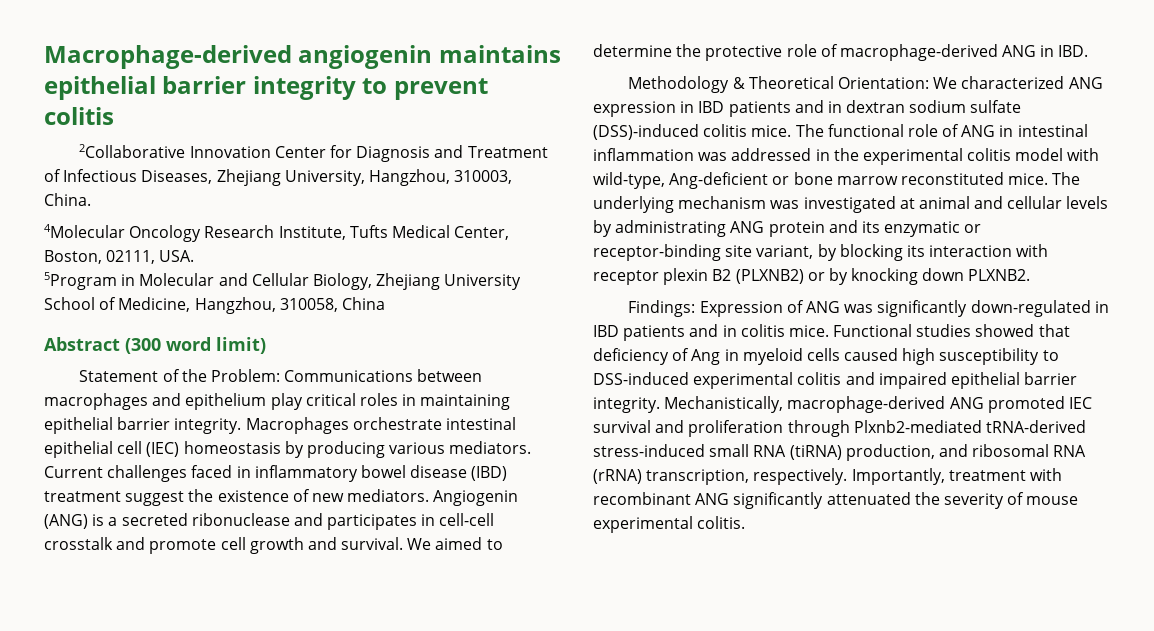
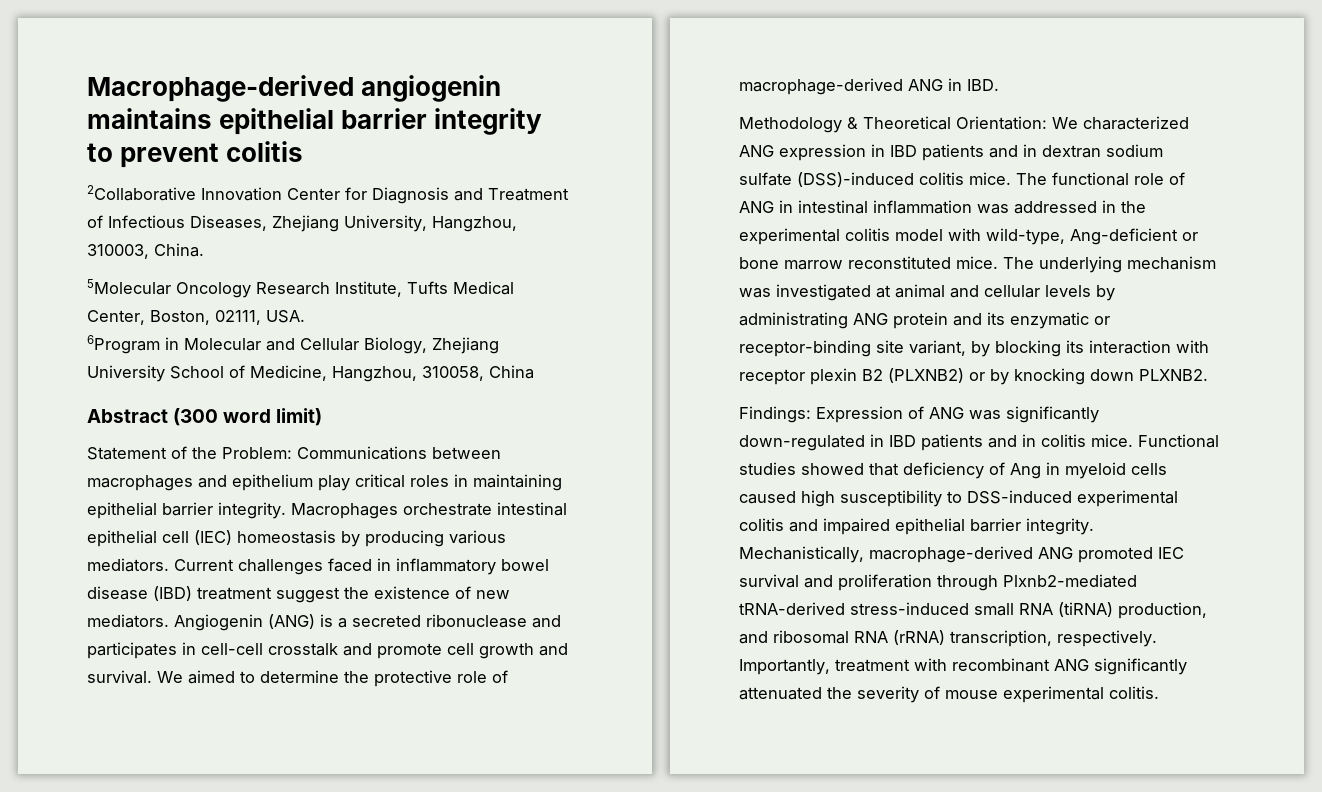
- 4Molecular Oncology Research Institute, Tufts Medical Center, Boston, 02111, USA.
+ 5Molecular Oncology Research Institute, Tufts Medical Center, Boston, 02111, USA.
- 5Program in Molecular and Cellular Biology, Zhejiang University School of Medicine, Hangzhou, 310058, China
+ 6Program in Molecular and Cellular Biology, Zhejiang University School of Medicine, Hangzhou, 310058, China

